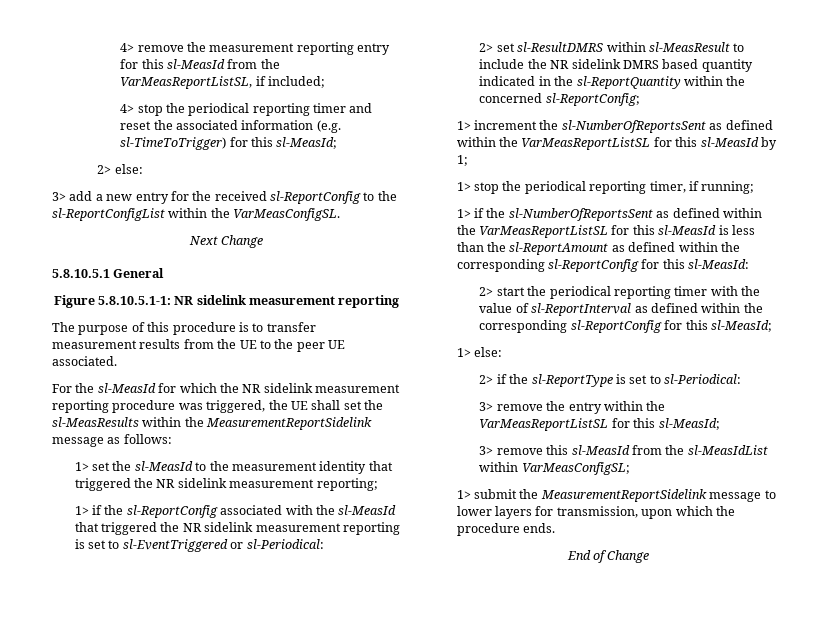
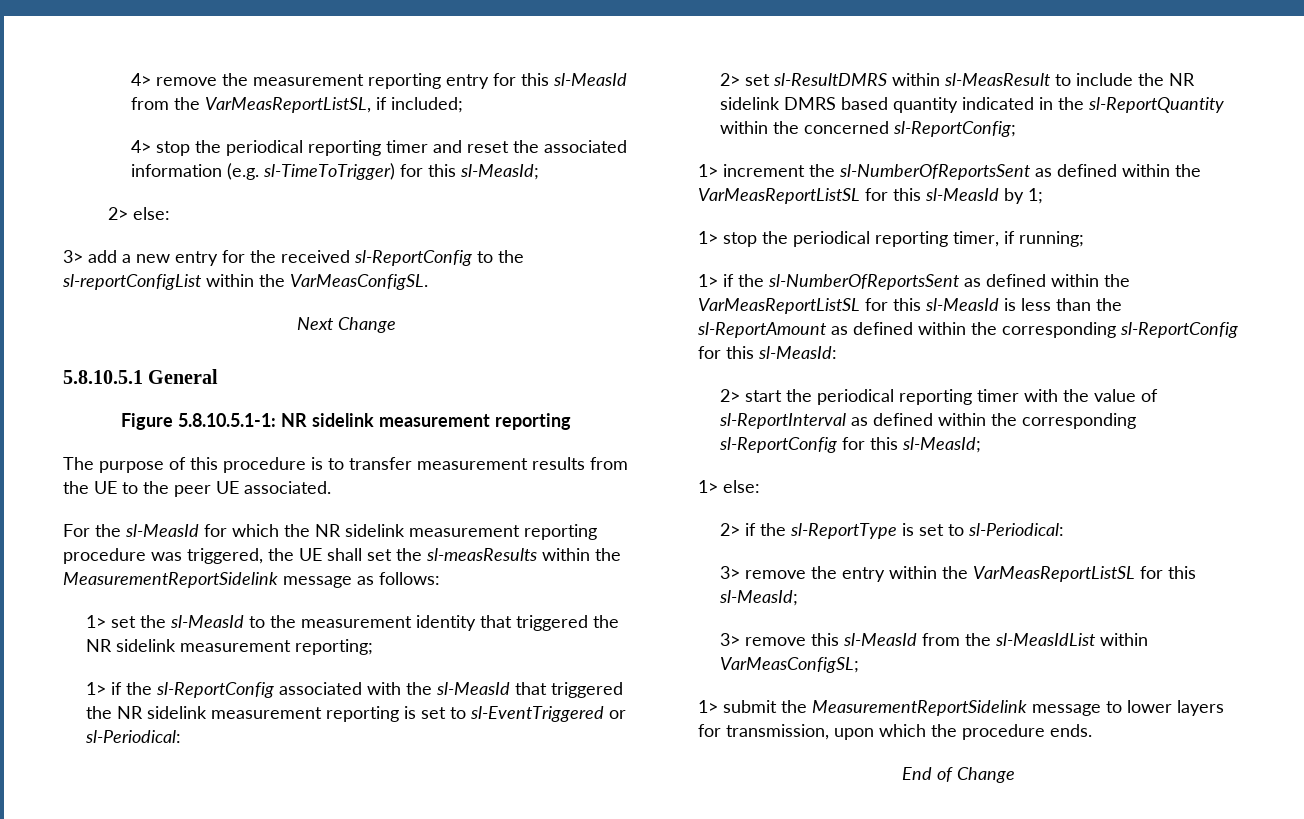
- 3> add a new entry for the received sl-ReportConfig to the sl-ReportConfigList within the VarMeasConfigSL.
+ 3> add a new entry for the received sl-ReportConfig to the sl-reportConfigList within the VarMeasConfigSL.
- For the sl-MeasId for which the NR sidelink measurement reporting procedure was triggered, the UE shall set the sl-MeasResults within the MeasurementReportSidelink message as follows:
+ For the sl-MeasId for which the NR sidelink measurement reporting procedure was triggered, the UE shall set the sl-measResults within the MeasurementReportSidelink message as follows:

